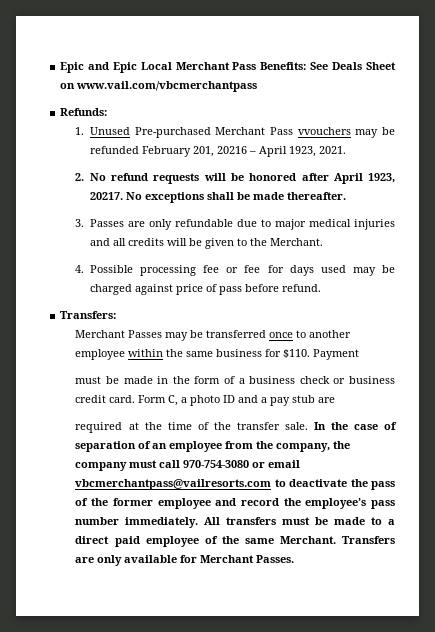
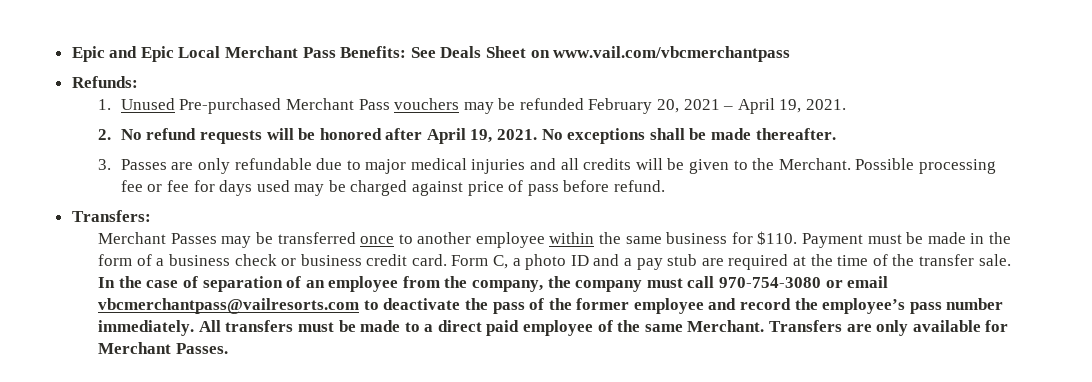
- 1. Unused Pre-purchased Merchant Pass vvouchers may be refunded February 201, 20216 – April 1923, 2021.
+ 1. Unused Pre-purchased Merchant Pass vouchers may be refunded February 20, 2021 – April 19, 2021.
- 2. No refund requests will be honored after April 1923, 20217.
+ 2. No refund requests will be honored after April 19, 2021.
- 3. Passes are only refundable due to major medical injuries and all credits will be given to the Merchant.
- 4. Possible processing fee or fee for days used may be charged against price of pass before refund.
+ 3. Passes are only refundable due to major medical injuries and all credits will be given to the Merchant. Possible processing fee or fee for days used may be charged against price of pass before refund.
- Payment
- must be made in the form of a business check or business credit card.
+ Payment must be made in the form of a business check or business credit card.
- Form C, a photo ID and a pay stub are
- required at the time of the transfer sale.
+ Form C, a photo ID and a pay stub are required at the time of the transfer sale.

